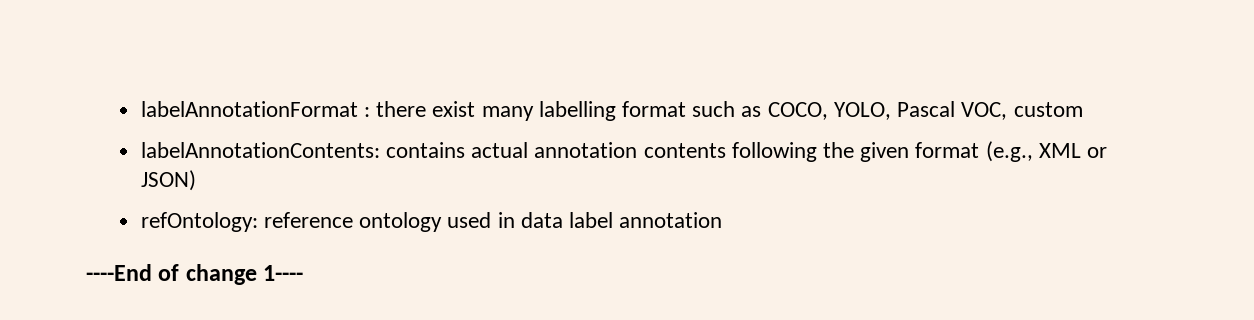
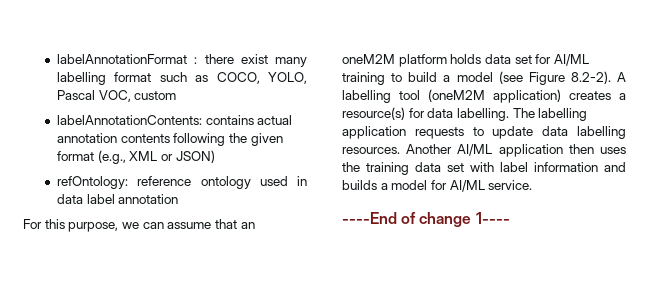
+ For this purpose, we can assume that an oneM2M platform holds data set for AI/ML training to build a model (see Figure 8.2-2). A labelling tool (oneM2M application) creates a resource(s) for data labelling. The labelling application requests to update data labelling resources. Another AI/ML application then uses the training data set with label information and builds a model for AI/ML service.

